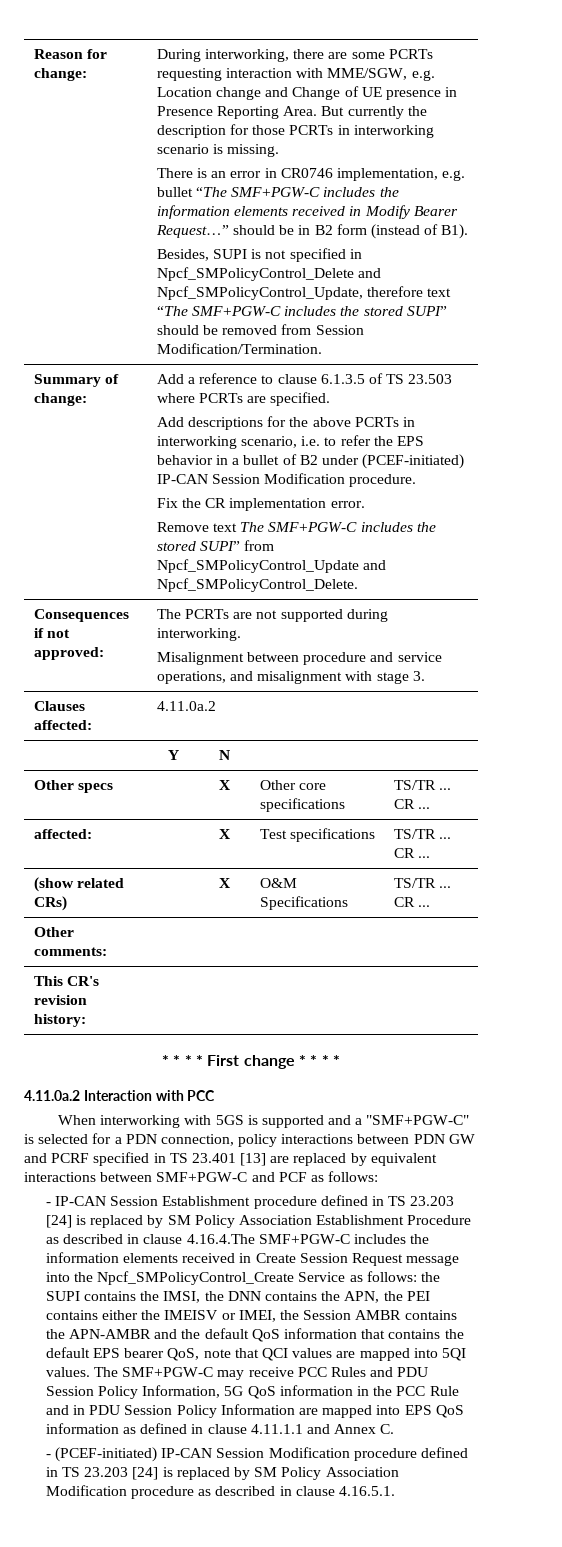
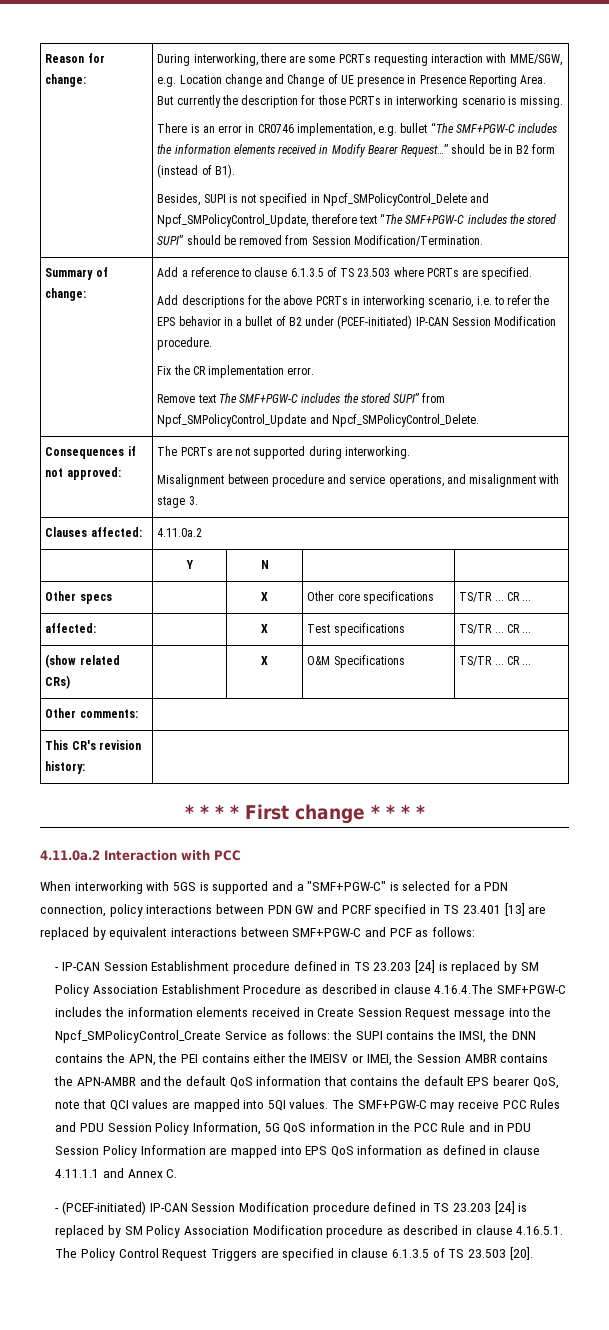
- - (PCEF-initiated) IP-CAN Session Modification procedure defined in TS 23.203 [24] is replaced by SM Policy Association Modification procedure as described in clause 4.16.5.1.
+ - (PCEF-initiated) IP-CAN Session Modification procedure defined in TS 23.203 [24] is replaced by SM Policy Association Modification procedure as described in clause 4.16.5.1. The Policy Control Request Triggers are specified in clause 6.1.3.5 of TS 23.503 [20].

